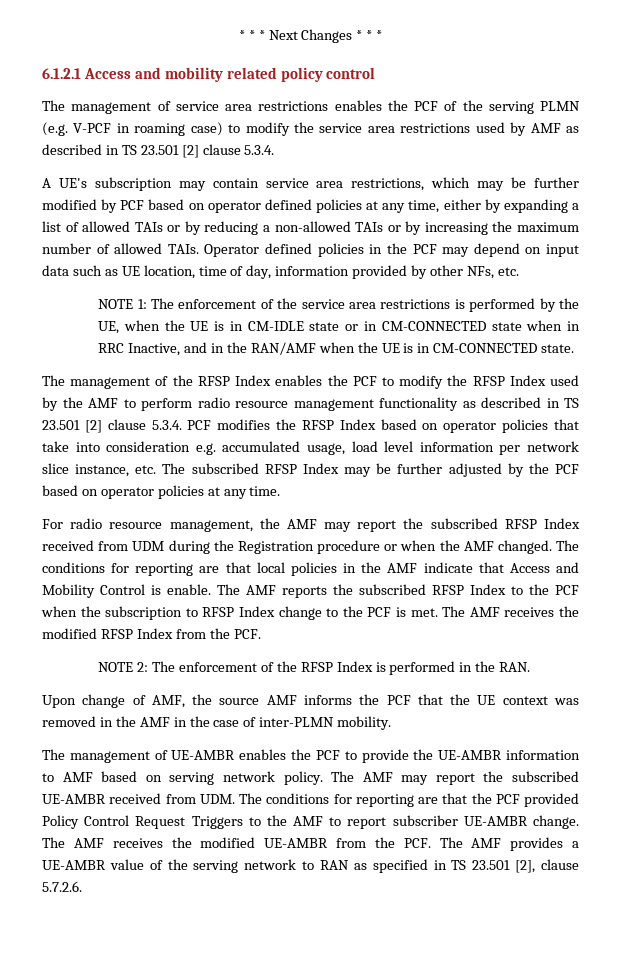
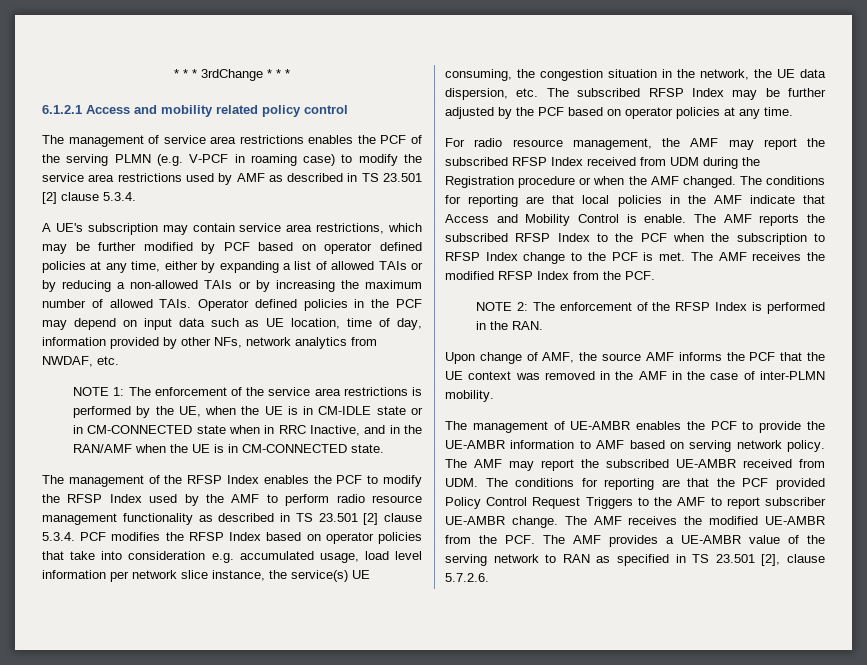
- * * * Next Changes * * *
+ * * * 3rdChange * * *
- Operator defined policies in the PCF may depend on input data such as UE location, time of day, information provided by other NFs, etc.
+ Operator defined policies in the PCF may depend on input data such as UE location, time of day, information provided by other NFs, network analytics from NWDAF, etc.
- The management of the RFSP Index enables the PCF to modify the RFSP Index used by the AMF to perform radio resource management functionality as described in TS 23.501 [2] clause 5.3.4. PCF modifies the RFSP Index based on operator policies that take into consideration e.g. accumulated usage, load level information per network slice instance, etc. The subscribed RFSP Index may be further adjusted by the PCF based on operator policies at any time.
+ The management of the RFSP Index enables the PCF to modify the RFSP Index used by the AMF to perform radio resource management functionality as described in TS 23.501 [2] clause 5.3.4. PCF modifies the RFSP Index based on operator policies that take into consideration e.g. accumulated usage, load level information per network slice instance, the service(s) UE consuming, the congestion situation in the network, the UE data dispersion, etc. The subscribed RFSP Index may be further adjusted by the PCF based on operator policies at any time.

